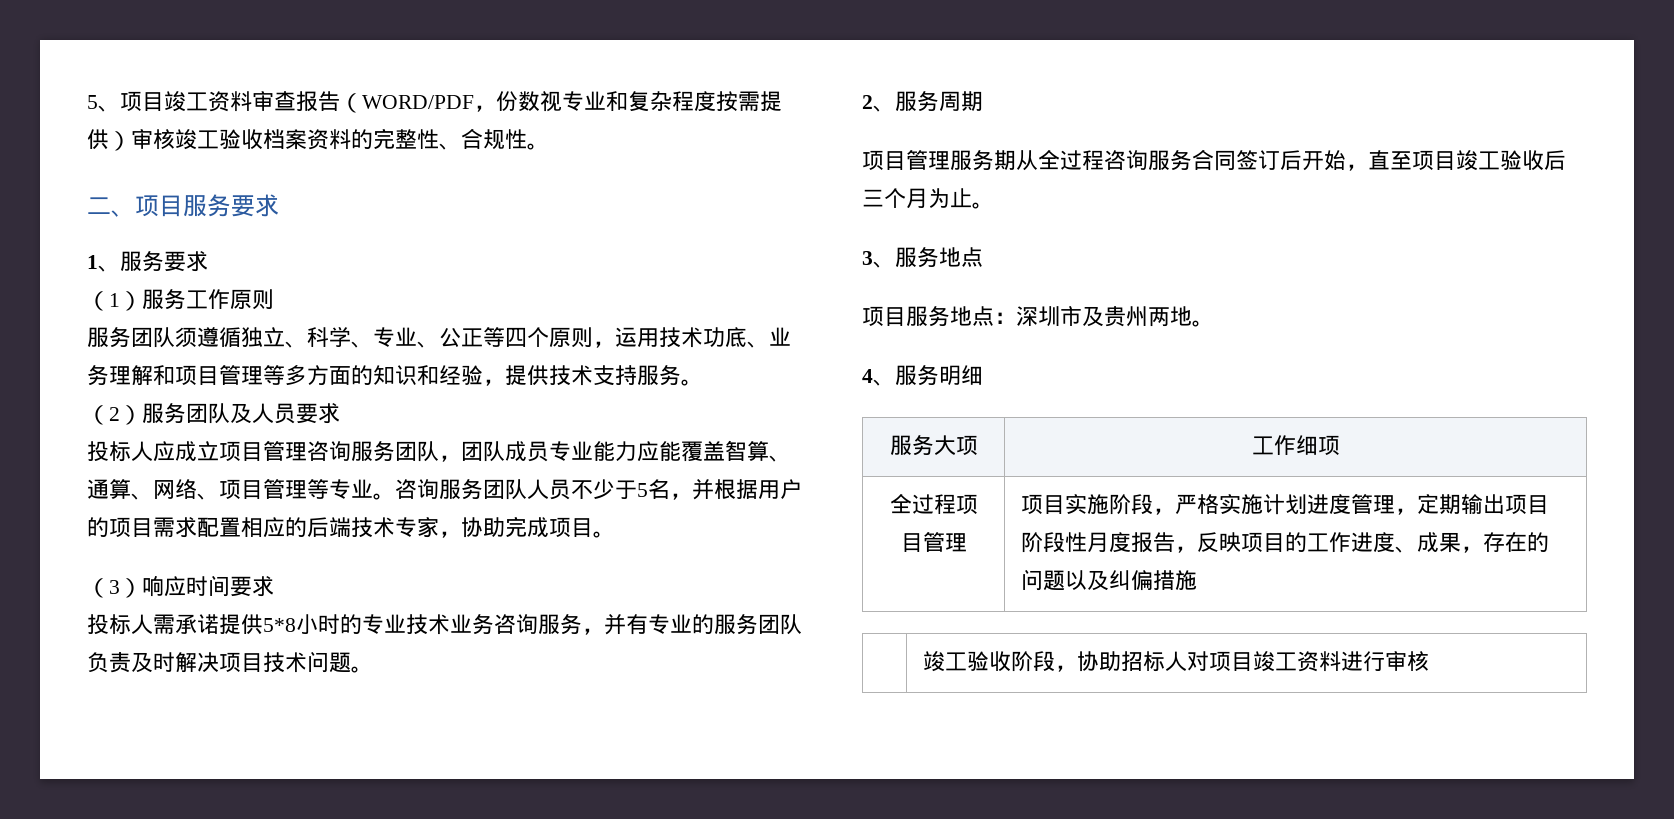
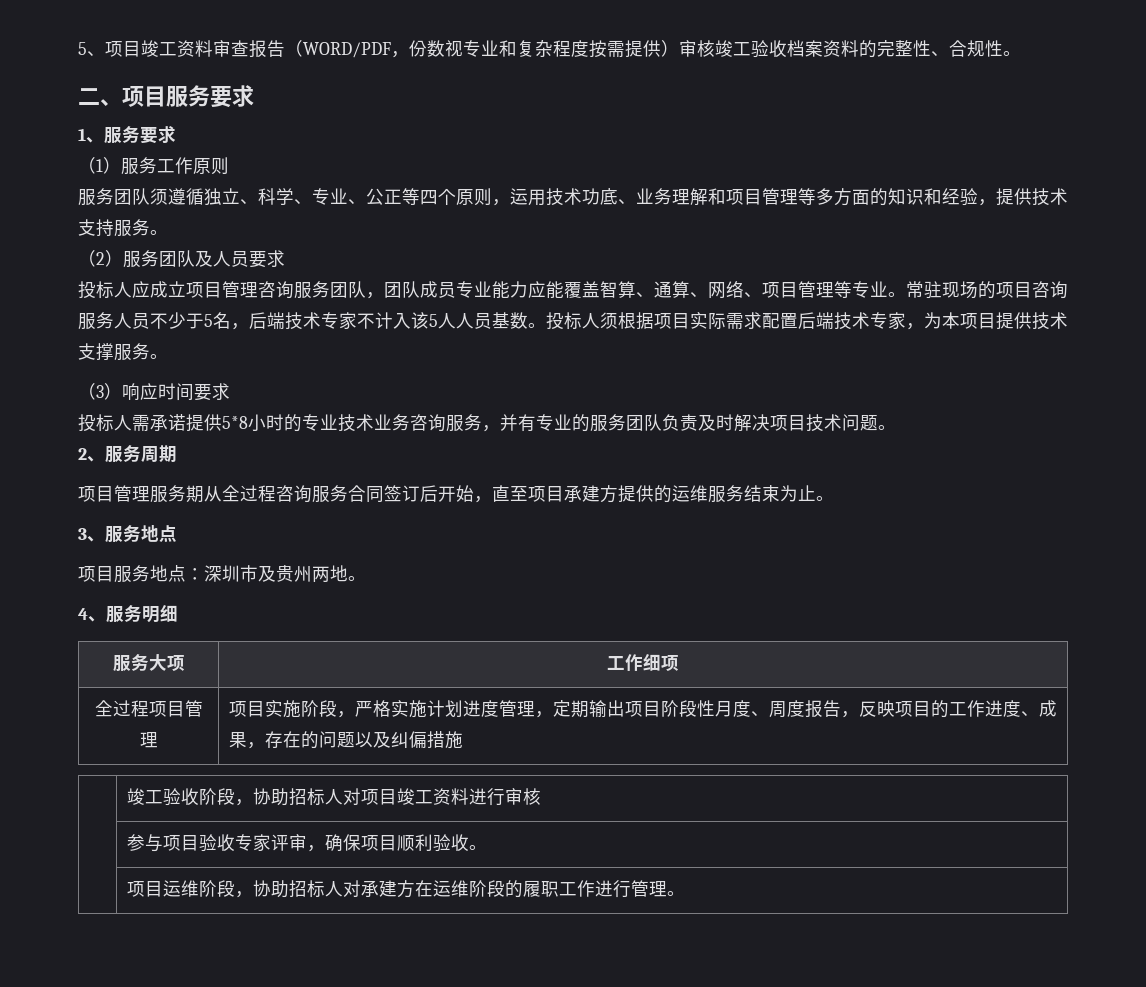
- 咨询服务团队人员不少于5名，并根据用户的项目需求配置相应的后端技术专家，协助完成项目。
+ 常驻现场的项目咨询服务人员不少于5名，后端技术专家不计入该5人人员基数。投标人须根据项目实际需求配置后端技术专家，为本项目提供技术支撑服务。
- 项目管理服务期从全过程咨询服务合同签订后开始，直至项目竣工验收后三个月为止。
+ 项目管理服务期从全过程咨询服务合同签订后开始，直至项目承建方提供的运维服务结束为止。
- 全过程项目管理 | 项目实施阶段，严格实施计划进度管理，定期输出项目阶段性月度报告，反映项目的工作进度、成果，存在的问题以及纠偏措施
+ 全过程项目管理 | 项目实施阶段，严格实施计划进度管理，定期输出项目阶段性月度、周度报告，反映项目的工作进度、成果，存在的问题以及纠偏措施
+ | 参与项目验收专家评审，确保项目顺利验收。
+ | 项目运维阶段，协助招标人对承建方在运维阶段的履职工作进行管理。

